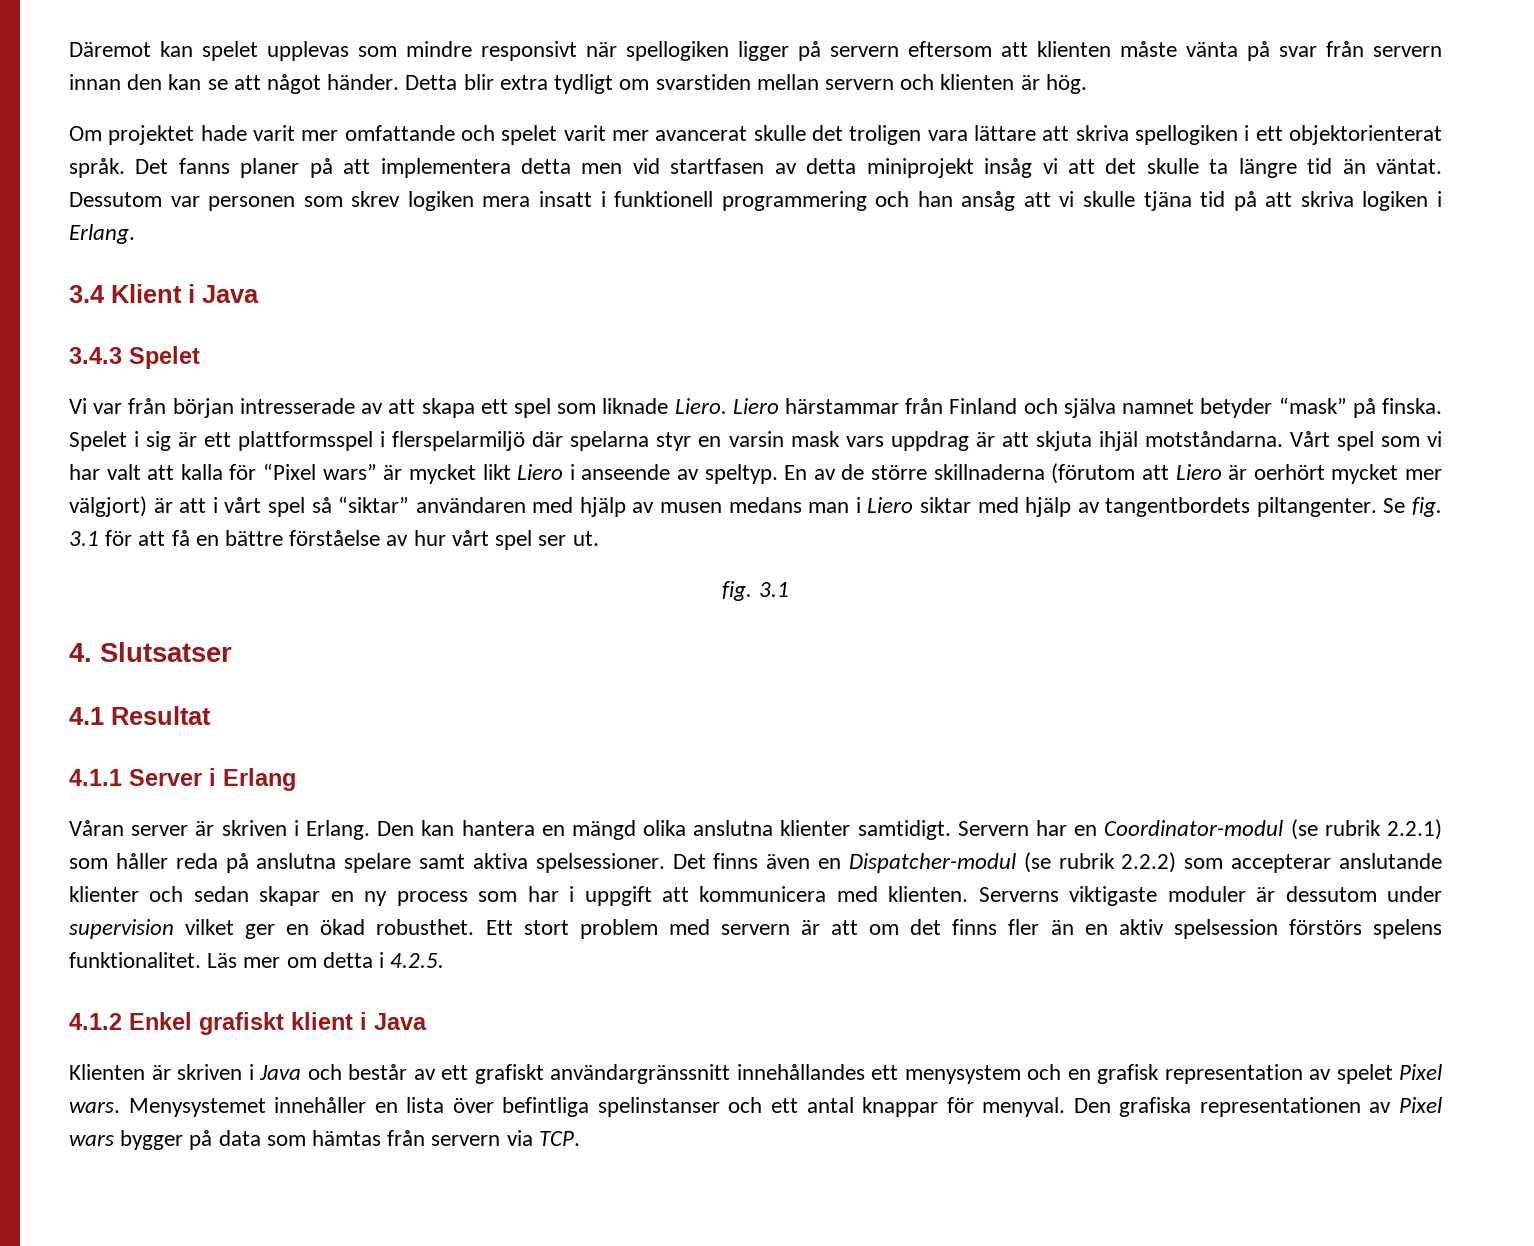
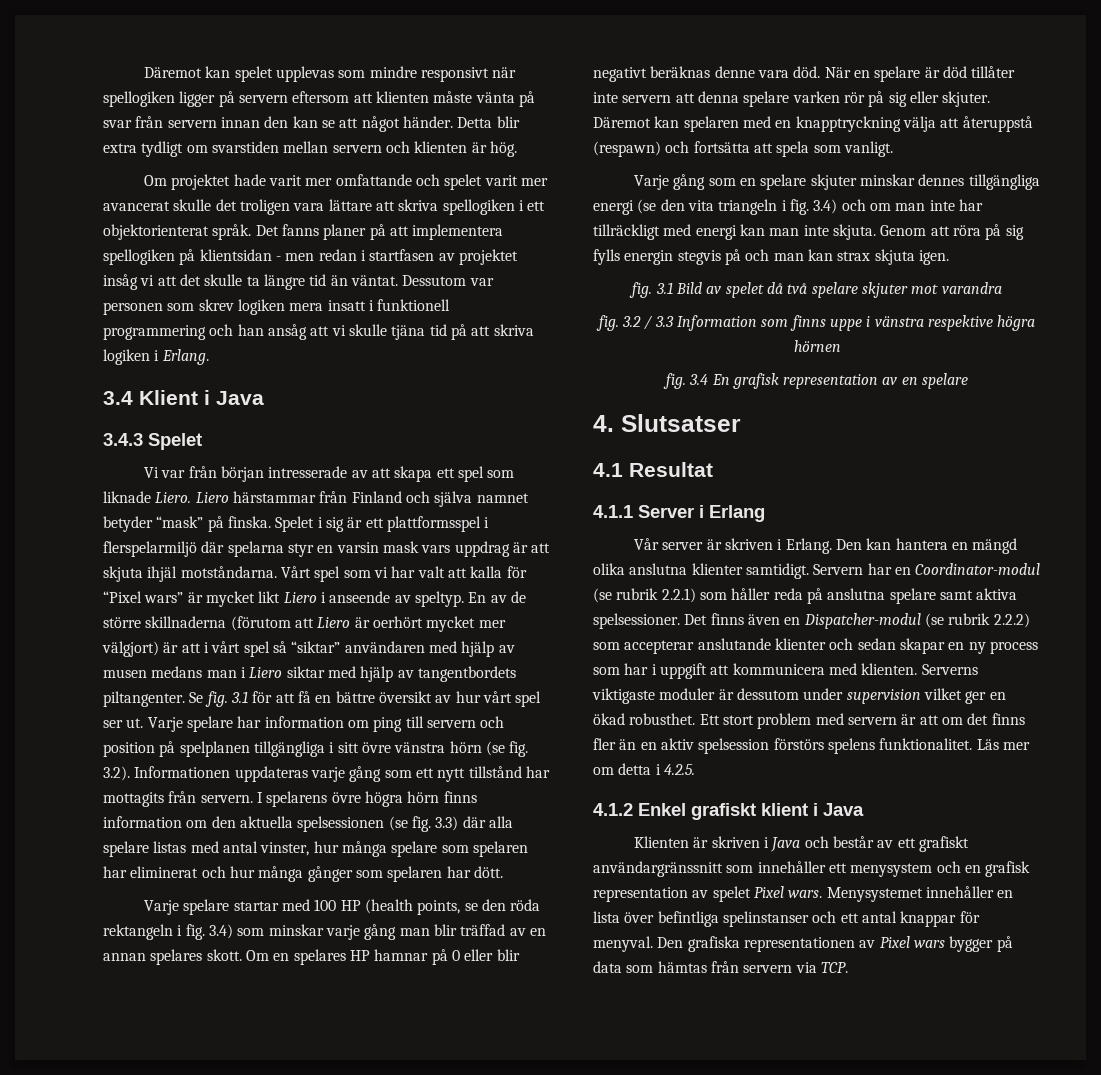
- Det fanns planer på att implementera detta men vid startfasen av detta miniprojekt insåg vi att det skulle ta längre tid än väntat.
+ Det fanns planer på att implementera spellogiken på klientsidan - men redan i startfasen av projektet insåg vi att det skulle ta längre tid än väntat.
- Se fig. 3.1 för att få en bättre förståelse av hur vårt spel ser ut.
- fig. 3.1
+ Se fig. 3.1 för att få en bättre översikt av hur vårt spel ser ut. Varje spelare har information om ping till servern och position på spelplanen tillgängliga i sitt övre vänstra hörn (se fig. 3.2). Informationen uppdateras varje gång som ett nytt tillstånd har mottagits från servern. I spelarens övre högra hörn finns information om den aktuella spelsessionen (se fig. 3.3) där alla spelare listas med antal vinster, hur många spelare som spelaren har eliminerat och hur många gånger som spelaren har dött.
+ Varje spelare startar med 100 HP (health points, se den röda rektangeln i fig. 3.4) som minskar varje gång man blir träffad av en annan spelares skott. Om en spelares HP hamnar på 0 eller blir negativt beräknas denne vara död. När en spelare är död tillåter inte servern att denna spelare varken rör på sig eller skjuter. Däremot kan spelaren med en knapptryckning välja att återuppstå (respawn) och fortsätta att spela som vanligt.
+ Varje gång som en spelare skjuter minskar dennes tillgängliga energi (se den vita triangeln i fig. 3.4) och om man inte har tillräckligt med energi kan man inte skjuta. Genom att röra på sig fylls energin stegvis på och man kan strax skjuta igen.
+ fig. 3.1 Bild av spelet då två spelare skjuter mot varandra
+ fig. 3.2 / 3.3 Information som finns uppe i vänstra respektive högra hörnen
+ fig. 3.4 En grafisk representation av en spelare
- Våran server är skriven i Erlang.
+ Vår server är skriven i Erlang.
- Klienten är skriven i Java och består av ett grafiskt användargränssnitt innehållandes ett menysystem och en grafisk representation av spelet Pixel wars.
+ Klienten är skriven i Java och består av ett grafiskt användargränssnitt som innehåller ett menysystem och en grafisk representation av spelet Pixel wars.

